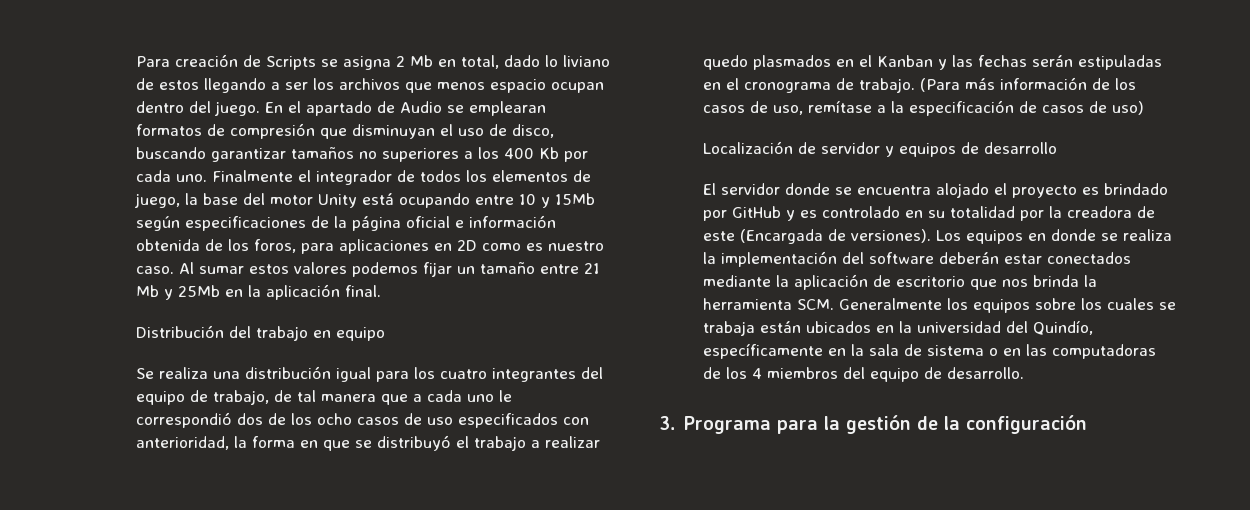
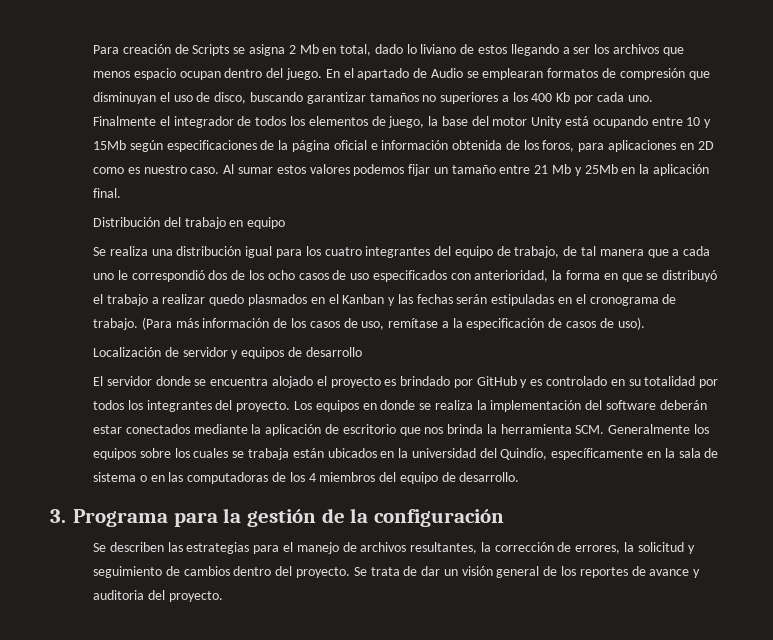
- (Para más información de los casos de uso, remítase a la especificación de casos de uso)
+ (Para más información de los casos de uso, remítase a la especificación de casos de uso).
- El servidor donde se encuentra alojado el proyecto es brindado por GitHub y es controlado en su totalidad por la creadora de este (Encargada de versiones).
+ El servidor donde se encuentra alojado el proyecto es brindado por GitHub y es controlado en su totalidad por todos los integrantes del proyecto.
+ Se describen las estrategias para el manejo de archivos resultantes, la corrección de errores, la solicitud y seguimiento de cambios dentro del proyecto. Se trata de dar un visión general de los reportes de avance y auditoria del proyecto.

